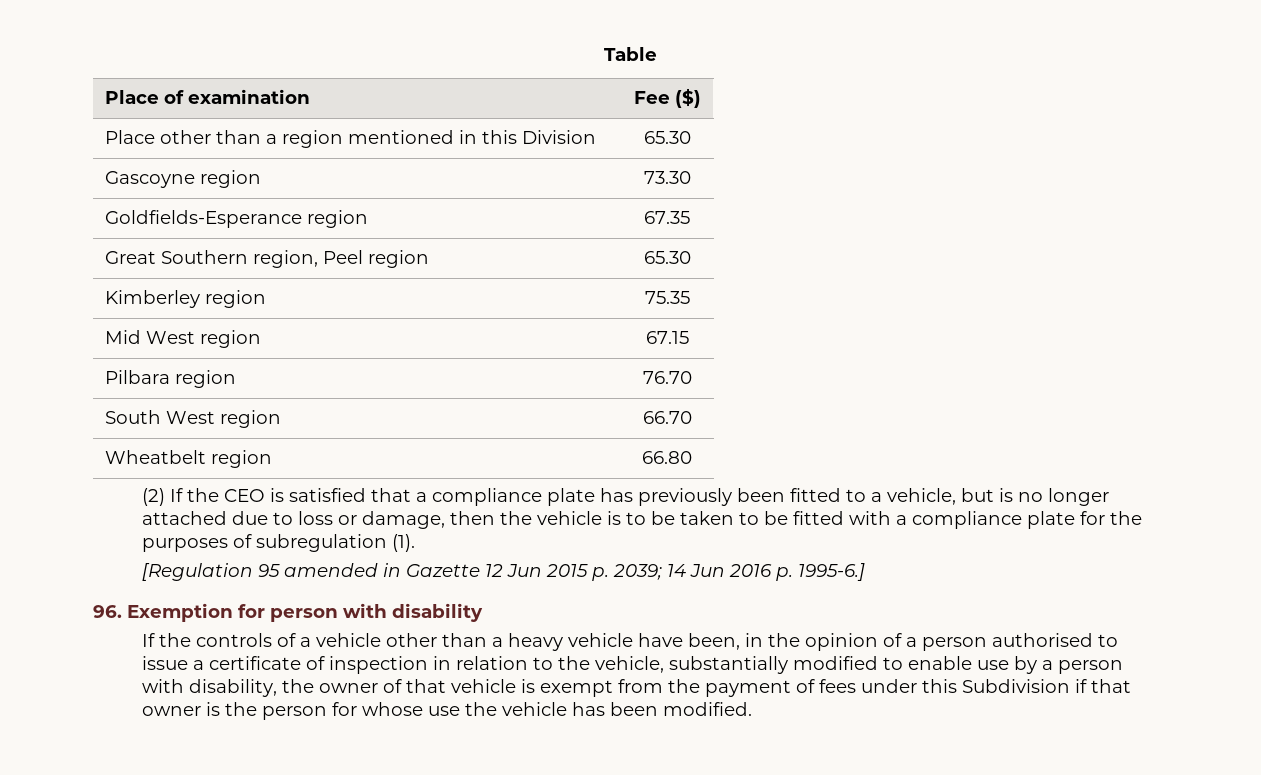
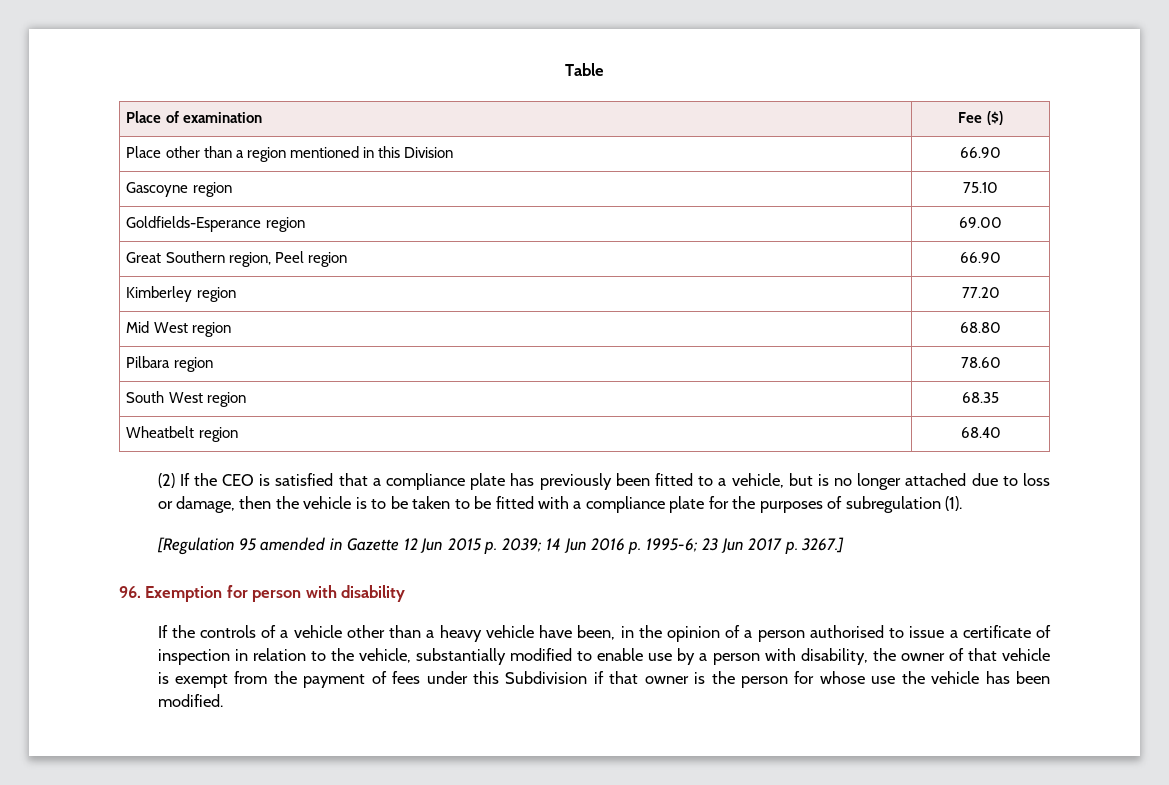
- Place other than a region mentioned in this Division | 65.30
+ Place other than a region mentioned in this Division | 66.90
- Gascoyne region | 73.30
+ Gascoyne region | 75.10
- Goldfields-Esperance region | 67.35
+ Goldfields-Esperance region | 69.00
- Great Southern region, Peel region | 65.30
+ Great Southern region, Peel region | 66.90
- Kimberley region | 75.35
+ Kimberley region | 77.20
- Mid West region | 67.15
+ Mid West region | 68.80
- Pilbara region | 76.70
+ Pilbara region | 78.60
- South West region | 66.70
+ South West region | 68.35
- Wheatbelt region | 66.80
+ Wheatbelt region | 68.40
- [Regulation 95 amended in Gazette 12 Jun 2015 p. 2039; 14 Jun 2016 p. 1995-6.]
+ [Regulation 95 amended in Gazette 12 Jun 2015 p. 2039; 14 Jun 2016 p. 1995-6; 23 Jun 2017 p. 3267.]

